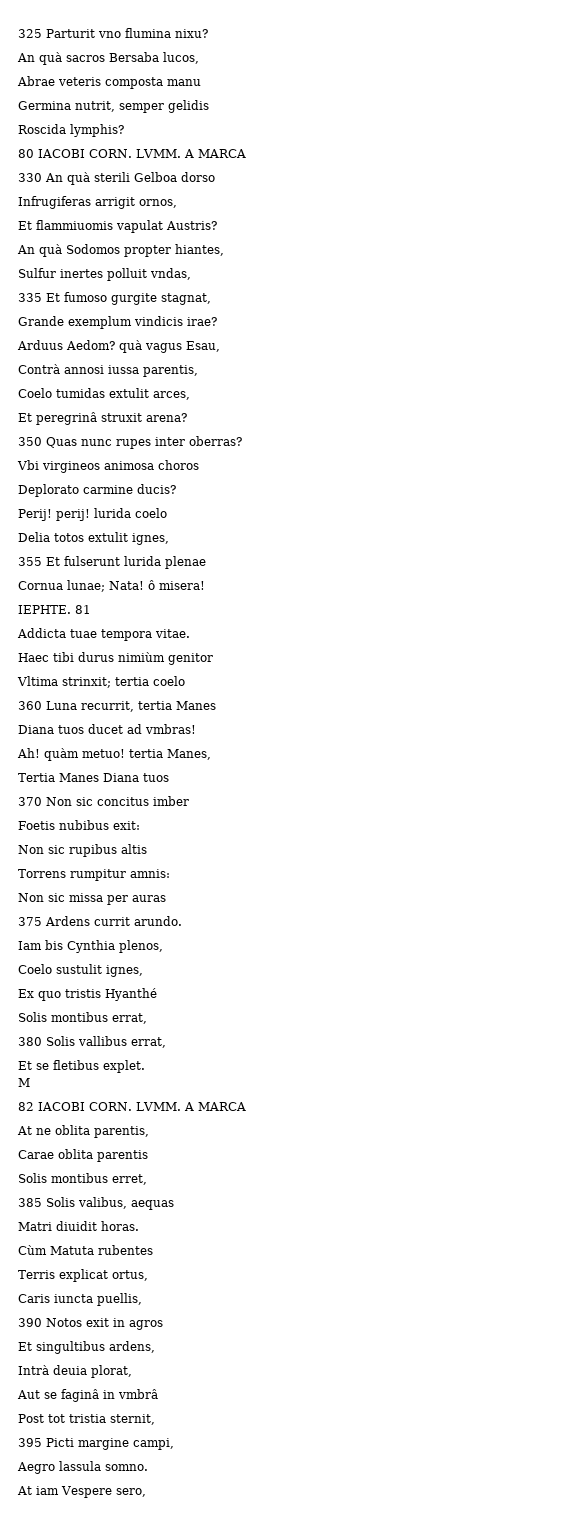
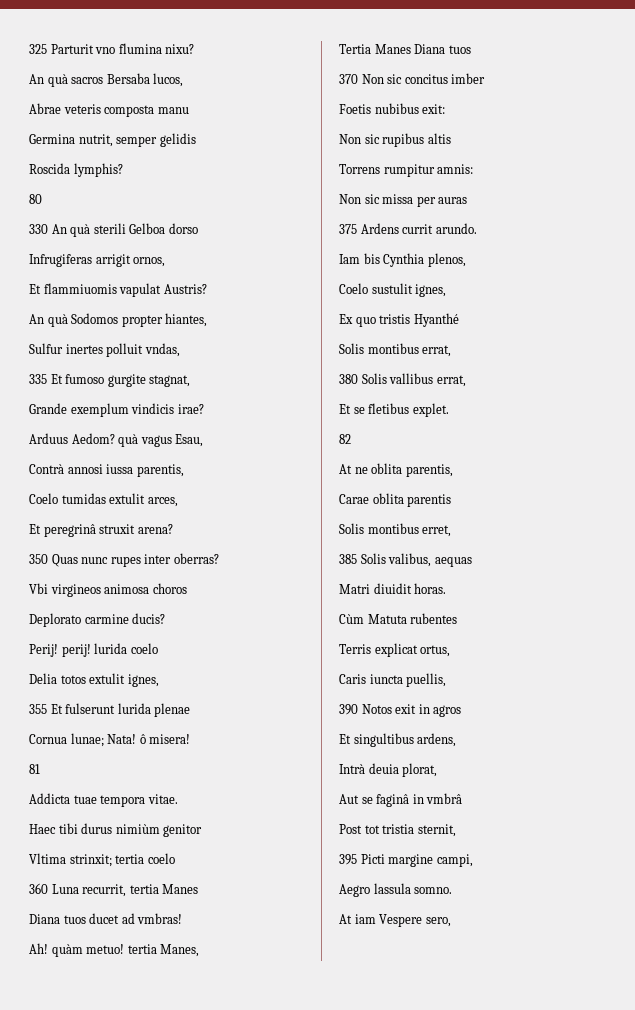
- 80 IACOBI CORN. LVMM. A MARCA
+ 80
- IEPHTE.
- M
- 82 IACOBI CORN. LVMM. A MARCA
+ 82

